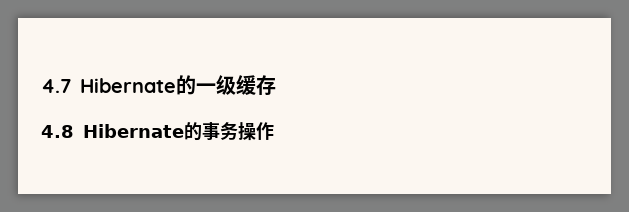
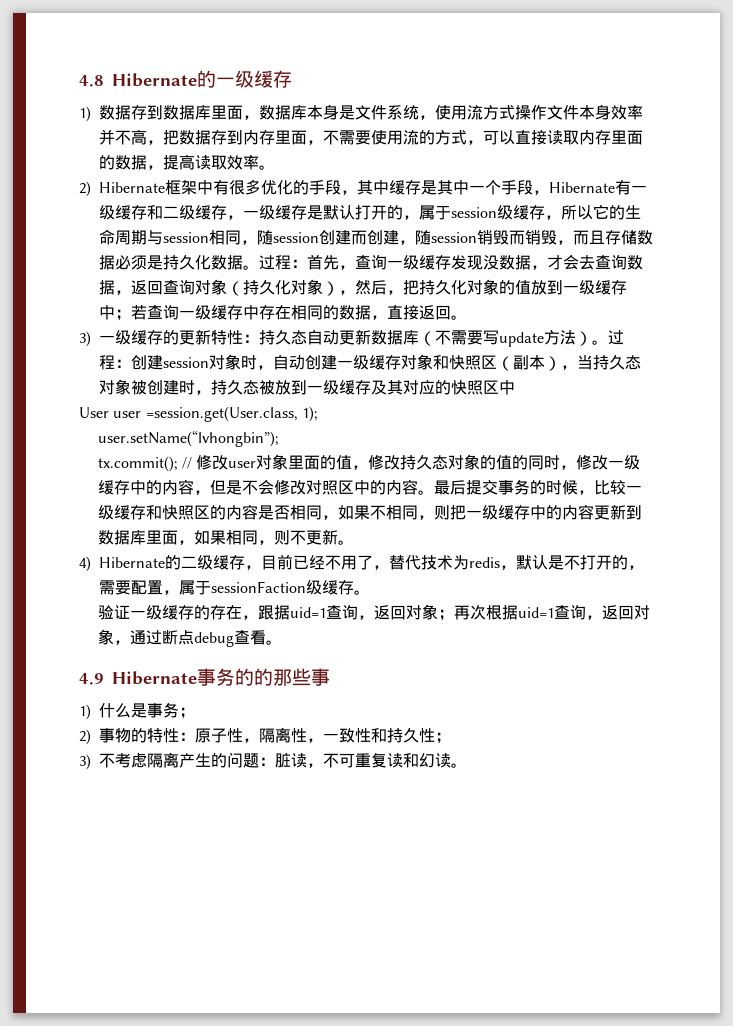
- 4.7 Hibernate的一级缓存
+ 4.8 Hibernate的一级缓存
- 4.8 Hibernate的事务操作
+ 1)数据存到数据库里面，数据库本身是文件系统，使用流方式操作文件本身效率并不高，把数据存到内存里面，不需要使用流的方式，可以直接读取内存里面的数据，提高读取效率。
+ 2) Hibernate框架中有很多优化的手段，其中缓存是其中一个手段，Hibernate有一级缓存和二级缓存，一级缓存是默认打开的，属于session级缓存，所以它的生命周期与session相同，随session创建而创建，随session销毁而销毁，而且存储数据必须是持久化数据。过程：首先，查询一级缓存发现没数据，才会去查询数据，返回查询对象（持久化对象），然后，把持久化对象的值放到一级缓存中；若查询一级缓存中存在相同的数据，直接返回。
+ 3)一级缓存的更新特性：持久态自动更新数据库（不需要写update方法）。过程：创建session对象时，自动创建一级缓存对象和快照区（副本），当持久态对象被创建时，持久态被放到一级缓存及其对应的快照区中
+ User user =session.get(User.class, 1);
+ user.setName(“lvhongbin”);
+ tx.commit(); // 修改user对象里面的值，修改持久态对象的值的同时，修改一级缓存中的内容，但是不会修改对照区中的内容。最后提交事务的时候，比较一级缓存和快照区的内容是否相同，如果不相同，则把一级缓存中的内容更新到数据库里面，如果相同，则不更新。
+ 4) Hibernate的二级缓存，目前已经不用了，替代技术为redis，默认是不打开的，需要配置，属于sessionFaction级缓存。
+ 验证一级缓存的存在，跟据uid=1查询，返回对象；再次根据uid=1查询，返回对象，通过断点debug查看。
+ 4.9 Hibernate事务的的那些事
+ 1)什么是事务；
+ 2)事物的特性：原子性，隔离性，一致性和持久性；
+ 3)不考虑隔离产生的问题：脏读，不可重复读和幻读。

